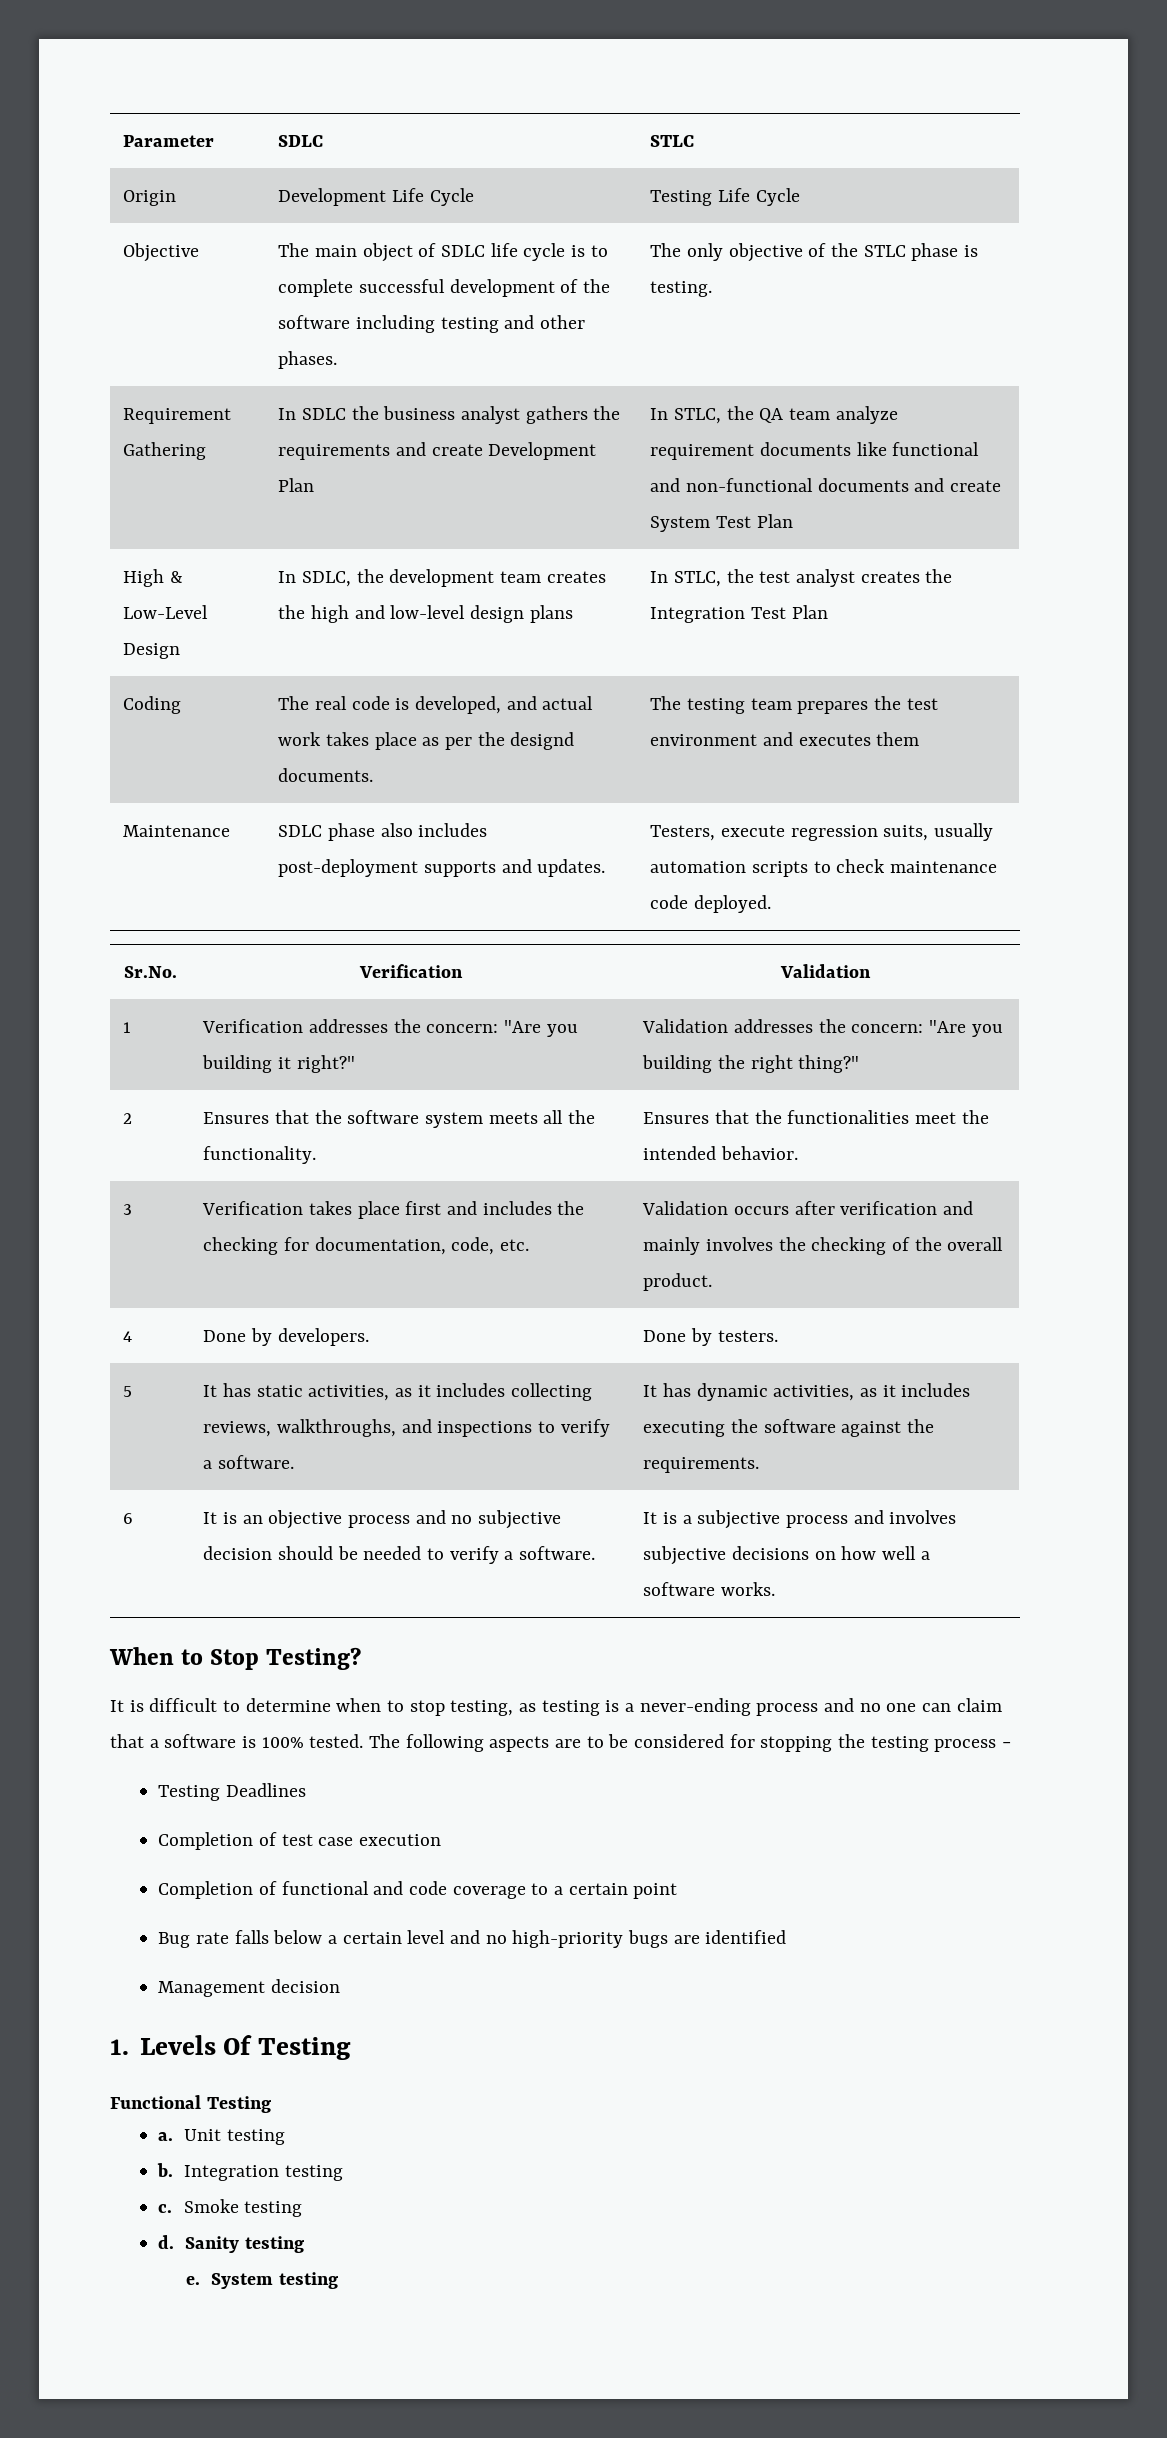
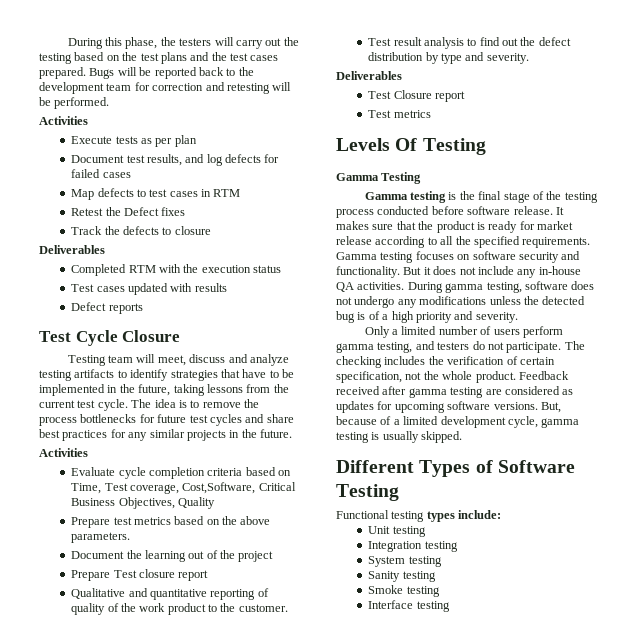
- Parameter | SDLC | STLC
- Origin | Development Life Cycle | Testing Life Cycle
- Objective | The main object of SDLC life cycle is to complete successful development of the software including testing and other phases. | The only objective of the STLC phase is testing.
- Requirement Gathering | In SDLC the business analyst gathers the requirements and create Development Plan | In STLC, the QA team analyze requirement documents like functional and non-functional documents and create System Test Plan
- High & Low-Level Design | In SDLC, the development team creates the high and low-level design plans | In STLC, the test analyst creates the Integration Test Plan
- Coding | The real code is developed, and actual work takes place as per the designd documents. | The testing team prepares the test environment and executes them
- Maintenance | SDLC phase also includes post-deployment supports and updates. | Testers, execute regression suits, usually automation scripts to check maintenance code deployed.
- Sr.No. | Verification | Validation
- 1 | Verification addresses the concern: "Are you building it right?" | Validation addresses the concern: "Are you building the right thing?"
- 2 | Ensures that the software system meets all the functionality. | Ensures that the functionalities meet the intended behavior.
- 3 | Verification takes place first and includes the checking for documentation, code, etc. | Validation occurs after verification and mainly involves the checking of the overall product.
- 4 | Done by developers. | Done by testers.
- 5 | It has static activities, as it includes collecting reviews, walkthroughs, and inspections to verify a software. | It has dynamic activities, as it includes executing the software against the requirements.
- 6 | It is an objective process and no subjective decision should be needed to verify a software. | It is a subjective process and involves subjective decisions on how well a software works.
- When to Stop Testing?
- It is difficult to determine when to stop testing, as testing is a never-ending process and no one can claim that a software is 100% tested. The following aspects are to be considered for stopping the testing process −
- Testing Deadlines
- Completion of test case execution
- Completion of functional and code coverage to a certain point
- Bug rate falls below a certain level and no high-priority bugs are identified
- Management decision
- 1. Levels Of Testing
+ During this phase, the testers will carry out the testing based on the test plans and the test cases prepared. Bugs will be reported back to the development team for correction and retesting will be performed.
+ Activities
+ Execute tests as per plan
+ Document test results, and log defects for failed cases
+ Map defects to test cases in RTM
+ Retest the Defect fixes
+ Track the defects to closure
+ Deliverables
+ Completed RTM with the execution status
+ Test cases updated with results
+ Defect reports
+ Test Cycle Closure
+ Testing team will meet, discuss and analyze testing artifacts to identify strategies that have to be implemented in the future, taking lessons from the current test cycle. The idea is to remove the process bottlenecks for future test cycles and share best practices for any similar projects in the future.
+ Activities
+ Evaluate cycle completion criteria based on Time, Test coverage, Cost,Software, Critical Business Objectives, Quality
+ Prepare test metrics based on the above parameters.
+ Document the learning out of the project
+ Prepare Test closure report
+ Qualitative and quantitative reporting of quality of the work product to the customer.
+ Test result analysis to find out the defect distribution by type and severity.
+ Deliverables
+ Test Closure report
+ Test metrics
+ Levels Of Testing
- Functional Testing
- a. Unit testing
+ Gamma Testing
+ Gamma testing is the final stage of the testing process conducted before software release. It makes sure that the product is ready for market release according to all the specified requirements. Gamma testing focuses on software security and functionality. But it does not include any in-house QA activities. During gamma testing, software does not undergo any modifications unless the detected bug is of a high priority and severity.
+ Only a limited number of users perform gamma testing, and testers do not participate. The checking includes the verification of certain specification, not the whole product. Feedback received after gamma testing are considered as updates for upcoming software versions. But, because of a limited development cycle, gamma testing is usually skipped.
+ Different Types of Software Testing
+ Functional testing types include:
+ Unit testing
- b.
- c. Smoke testing
+ System testing
+ Sanity testing
+ Smoke testing
- d. Sanity testing
- e. System testing
+ Interface testing

